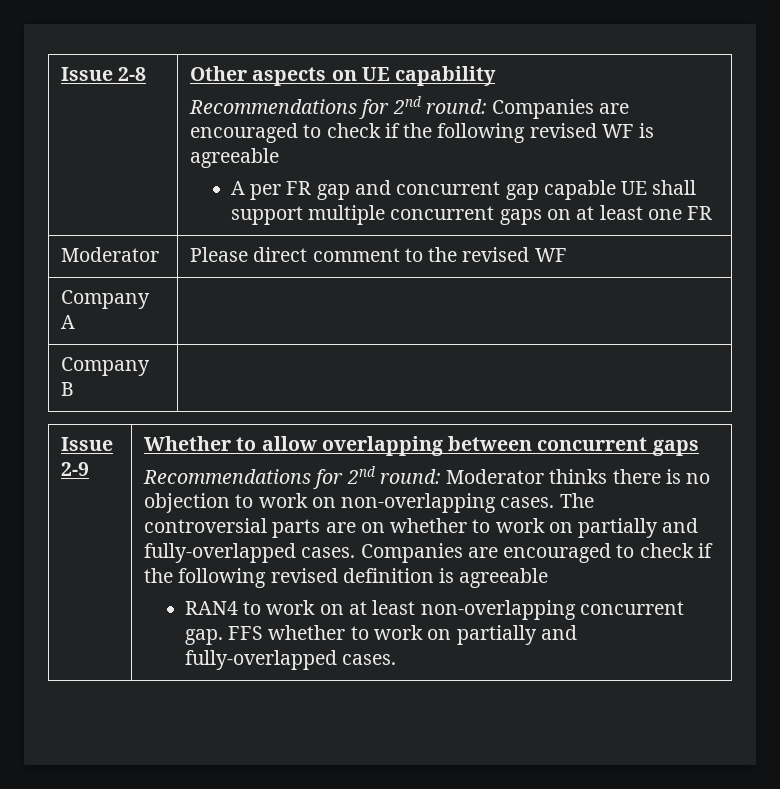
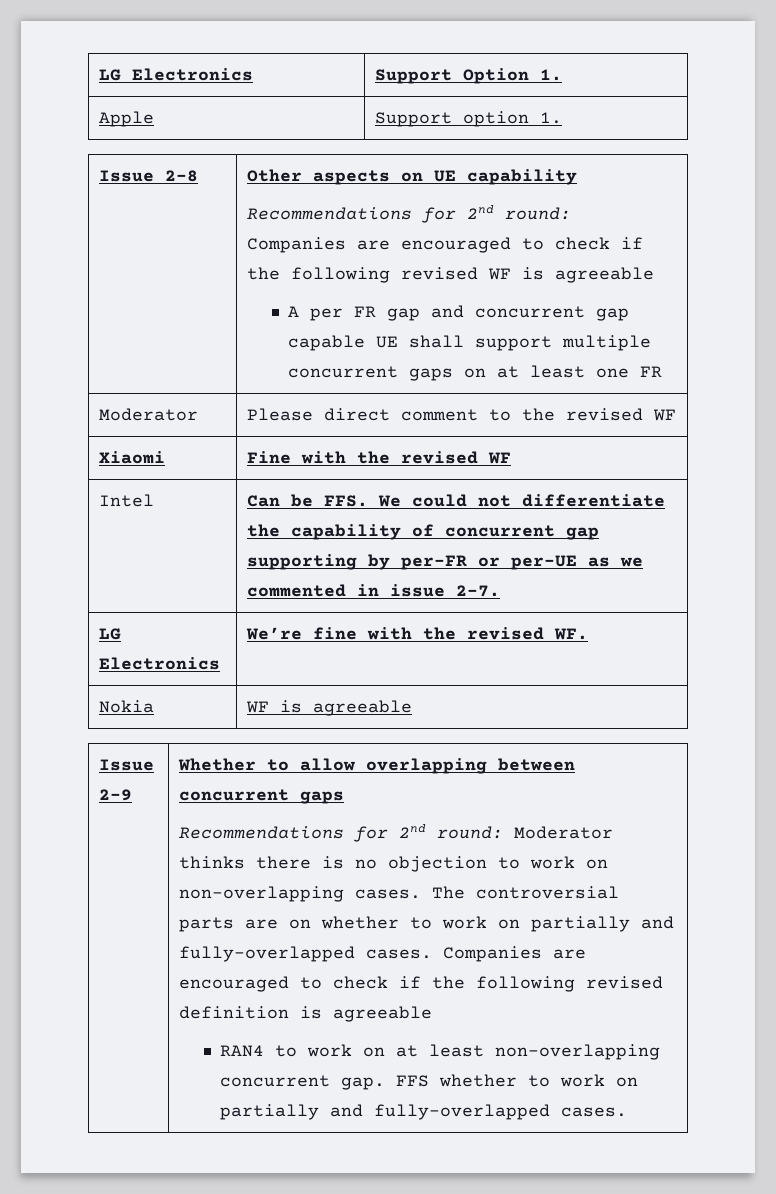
+ LG Electronics | Support Option 1.
+ Apple | Support option 1.
- Company A |
- Company B |
+ Xiaomi | Fine with the revised WF
+ Intel | Can be FFS. We could not differentiate the capability of concurrent gap supporting by per-FR or per-UE as we commented in issue 2-7.
+ LG Electronics | We’re fine with the revised WF.
+ Nokia | WF is agreeable

